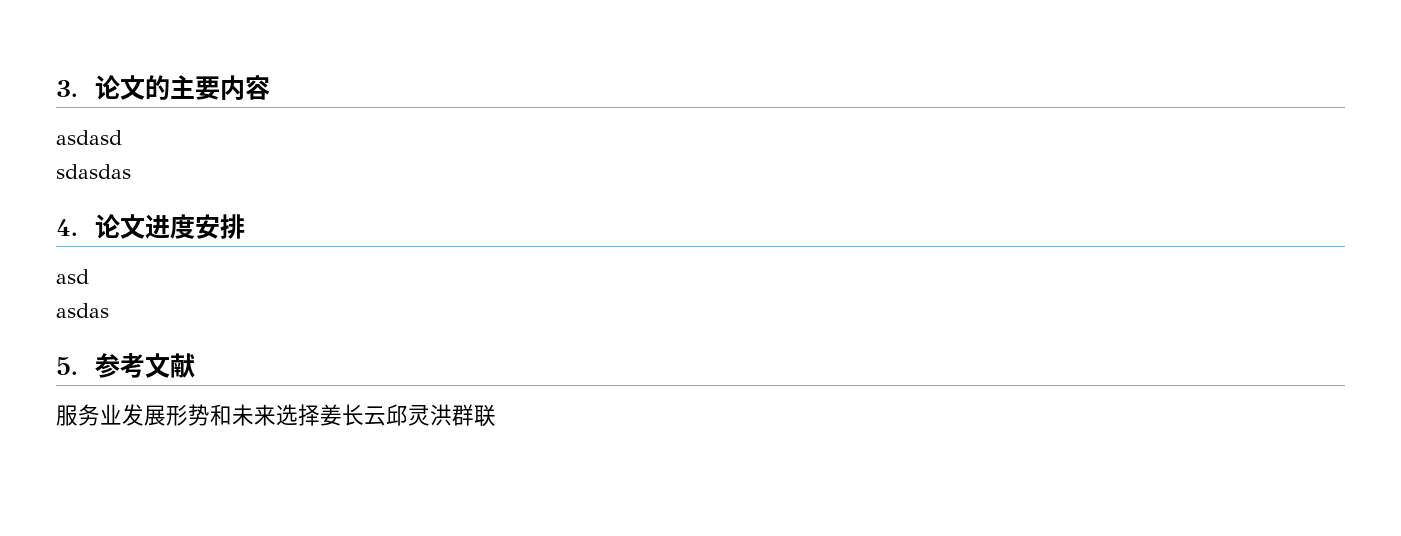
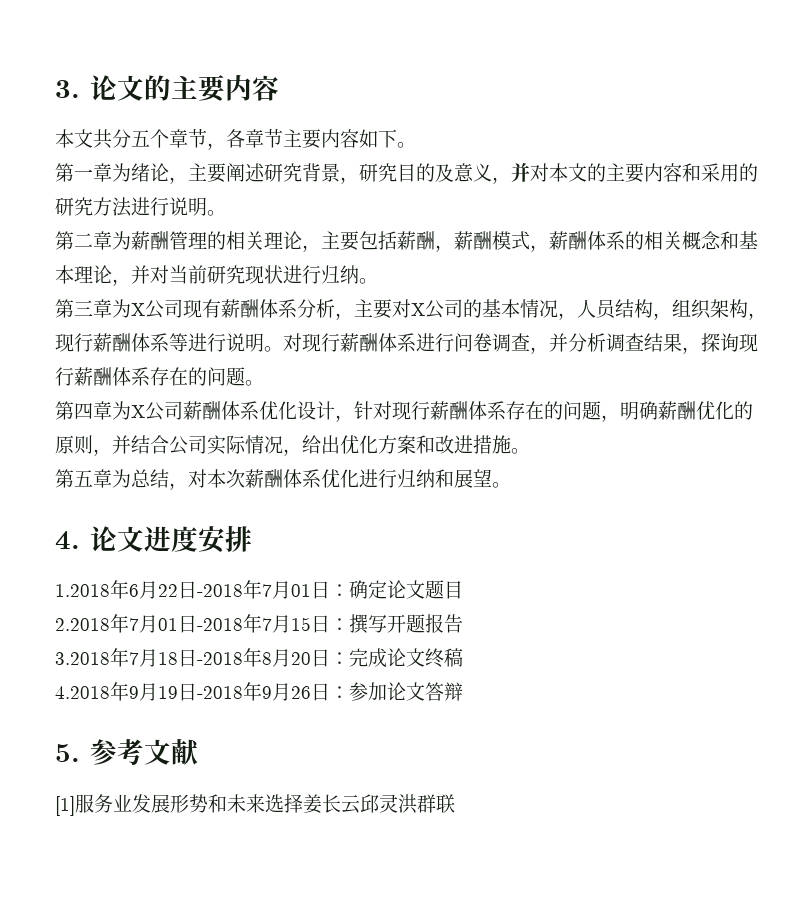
- asdasd
- sdasdas
+ 本文共分五个章节，各章节主要内容如下。
+ 第一章为绪论，主要阐述研究背景，研究目的及意义，并对本文的主要内容和采用的研究方法进行说明。
+ 第二章为薪酬管理的相关理论，主要包括薪酬，薪酬模式，薪酬体系的相关概念和基本理论，并对当前研究现状进行归纳。
+ 第三章为X公司现有薪酬体系分析，主要对X公司的基本情况，人员结构，组织架构，现行薪酬体系等进行说明。对现行薪酬体系进行问卷调查，并分析调查结果，探询现行薪酬体系存在的问题。
+ 第四章为X公司薪酬体系优化设计，针对现行薪酬体系存在的问题，明确薪酬优化的原则，并结合公司实际情况，给出优化方案和改进措施。
+ 第五章为总结，对本次薪酬体系优化进行归纳和展望。
  4.论文进度安排
- asd
- asdas
+ 1.2018年6月22日-2018年7月01日：确定论文题目
+ 2.2018年7月01日-2018年7月15日：撰写开题报告
+ 3.2018年7月18日-2018年8月20日：完成论文终稿
+ 4.2018年9月19日-2018年9月26日：参加论文答辩
- 服务业发展形势和未来选择姜长云邱灵洪群联
+ [1]服务业发展形势和未来选择姜长云邱灵洪群联

